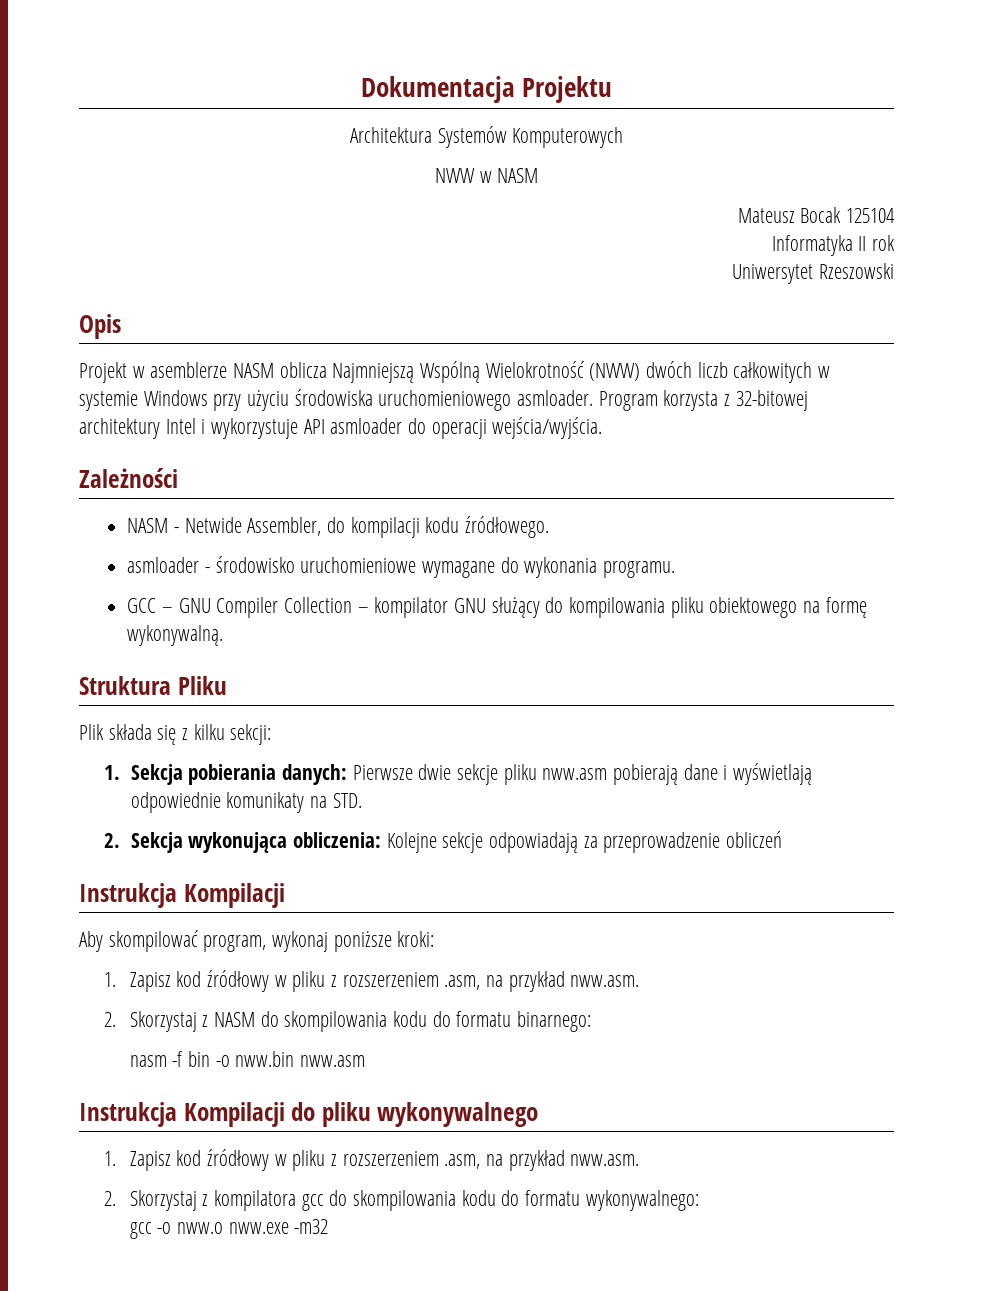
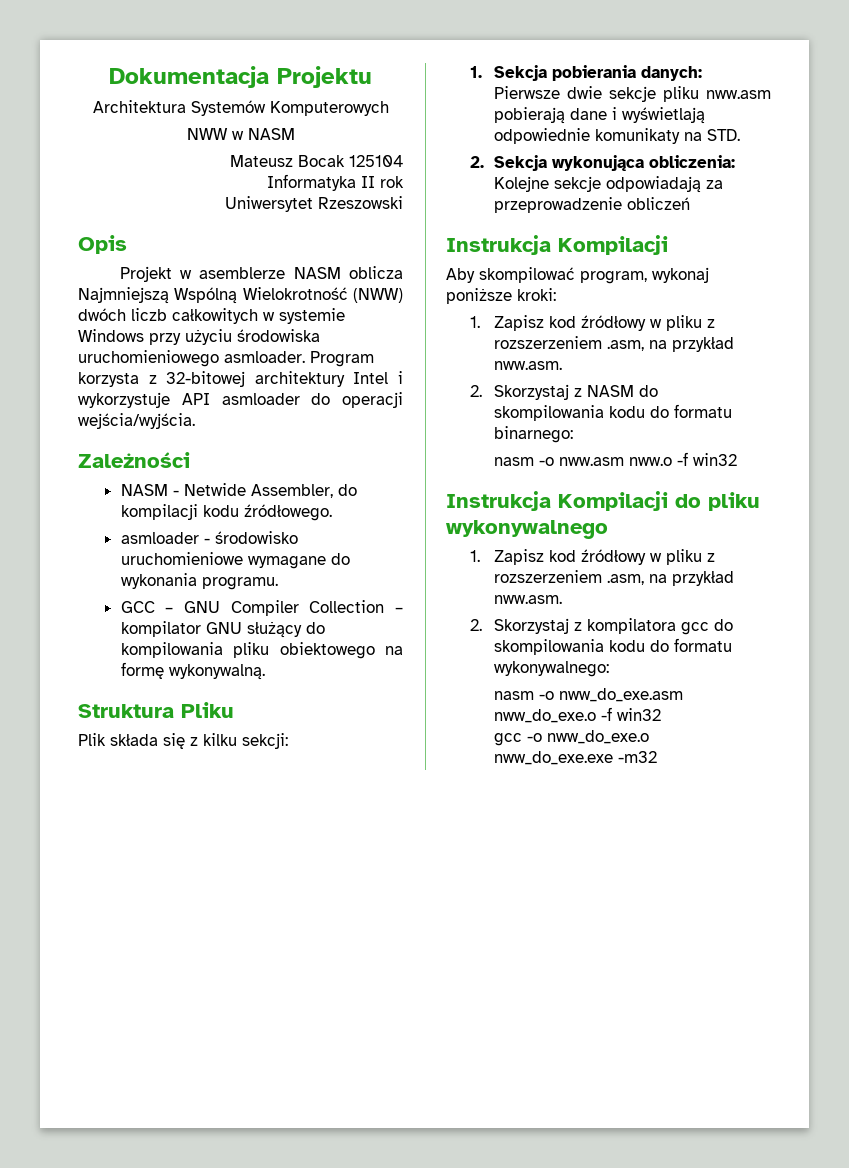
- nasm -f bin -o nww.bin nww.asm
+ nasm -o nww.asm nww.o -f win32
+ nasm -o nww_do_exe.asm nww_do_exe.o -f win32
- gcc -o nww.o nww.exe -m32
+ gcc -o nww_do_exe.o nww_do_exe.exe -m32

